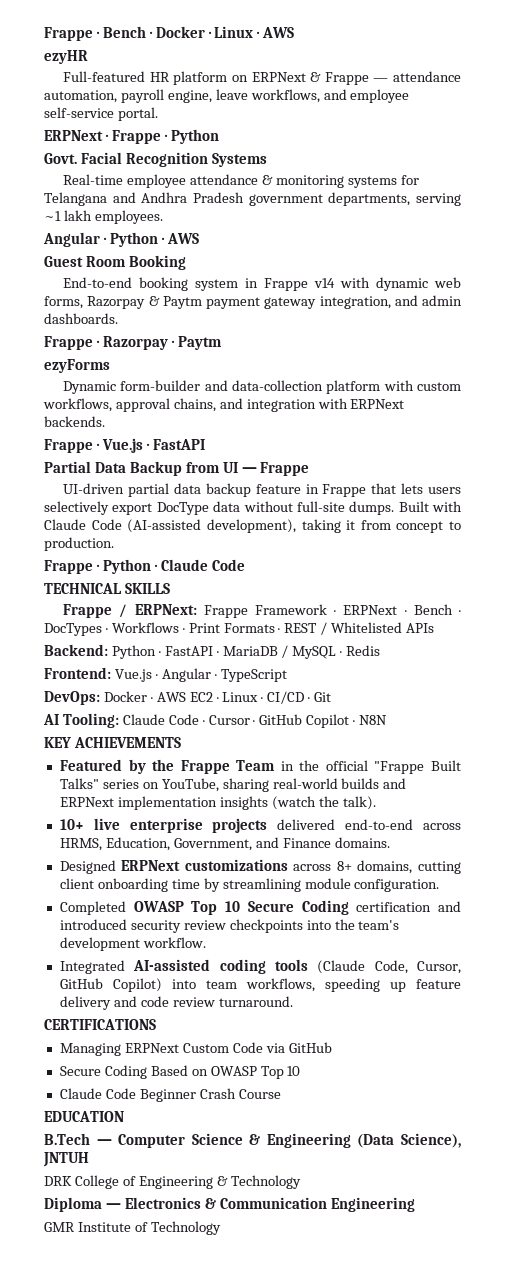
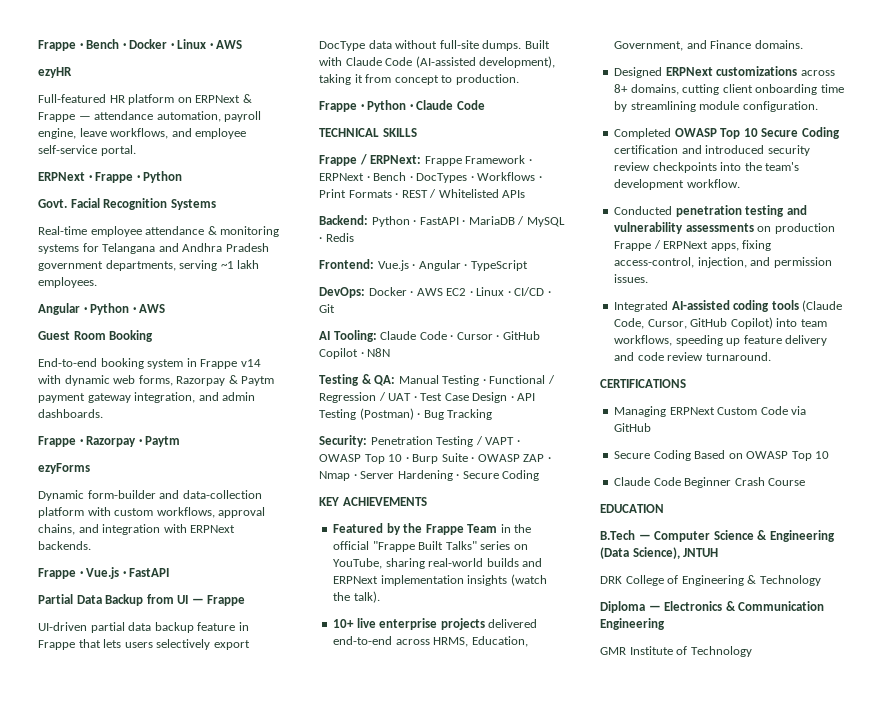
+ Testing & QA: Manual Testing · Functional / Regression / UAT · Test Case Design · API Testing (Postman) · Bug Tracking
+ Security: Penetration Testing / VAPT · OWASP Top 10 · Burp Suite · OWASP ZAP · Nmap · Server Hardening · Secure Coding
+ Conducted penetration testing and vulnerability assessments on production Frappe / ERPNext apps, fixing access-control, injection, and permission issues.

